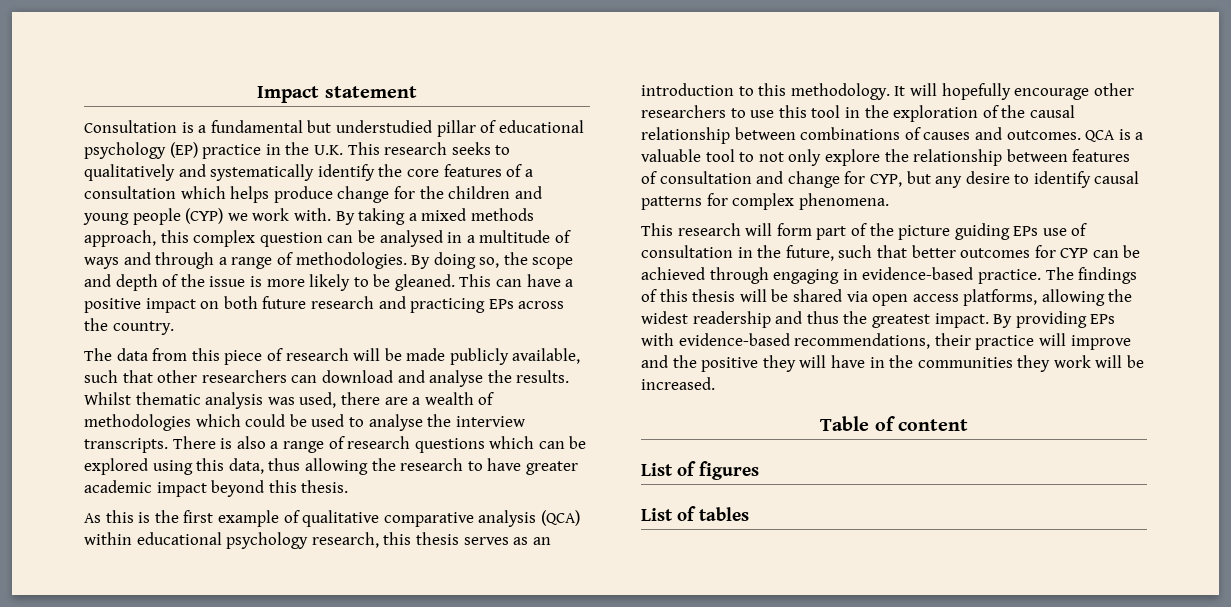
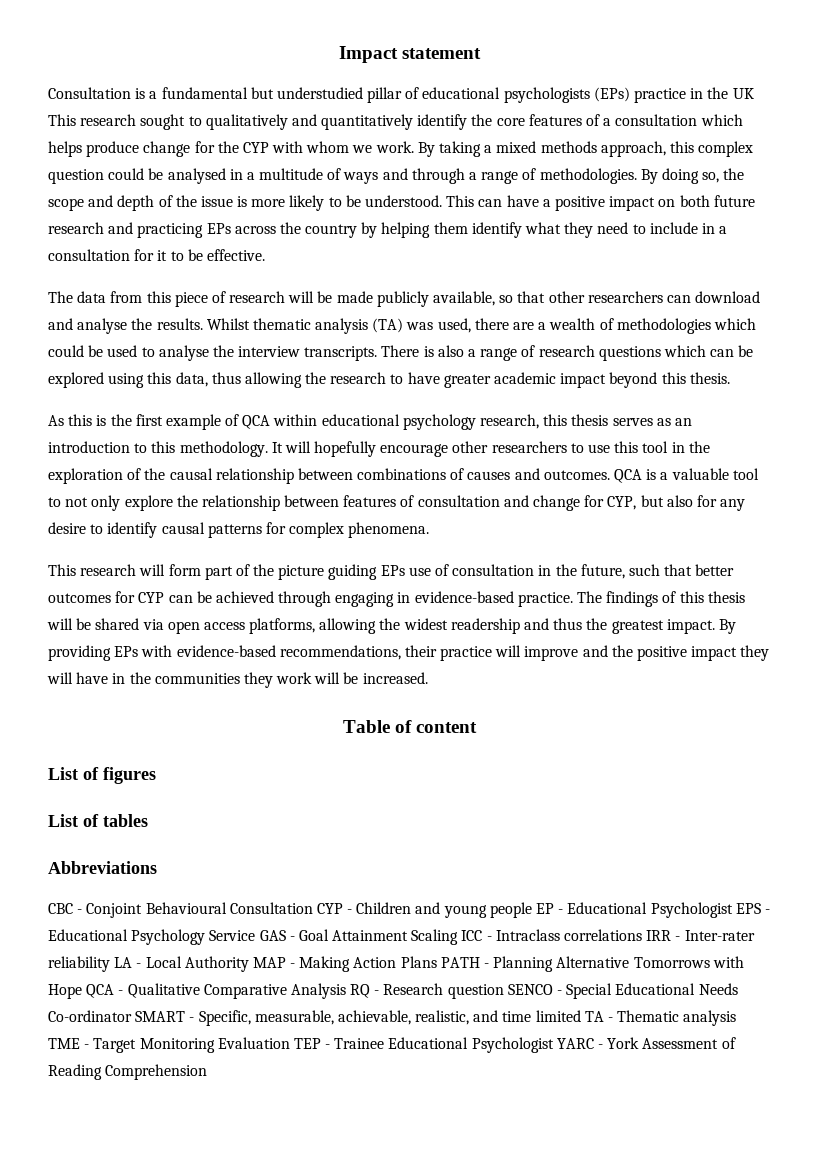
- Consultation is a fundamental but understudied pillar of educational psychology (EP) practice in the U.K. This research seeks to qualitatively and systematically identify the core features of a consultation which helps produce change for the children and young people (CYP) we work with.
+ Consultation is a fundamental but understudied pillar of educational psychologists (EPs) practice in the UK This research sought to qualitatively and quantitatively identify the core features of a consultation which helps produce change for the CYP with whom we work.
- By taking a mixed methods approach, this complex question can be analysed in a multitude of ways and through a range of methodologies.
+ By taking a mixed methods approach, this complex question could be analysed in a multitude of ways and through a range of methodologies.
- By doing so, the scope and depth of the issue is more likely to be gleaned.
+ By doing so, the scope and depth of the issue is more likely to be understood.
- This can have a positive impact on both future research and practicing EPs across the country.
+ This can have a positive impact on both future research and practicing EPs across the country by helping them identify what they need to include in a consultation for it to be effective.
- The data from this piece of research will be made publicly available, such that other researchers can download and analyse the results.
+ The data from this piece of research will be made publicly available, so that other researchers can download and analyse the results.
- Whilst thematic analysis was used, there are a wealth of methodologies which could be used to analyse the interview transcripts.
+ Whilst thematic analysis (TA) was used, there are a wealth of methodologies which could be used to analyse the interview transcripts.
- As this is the first example of qualitative comparative analysis (QCA) within educational psychology research, this thesis serves as an introduction to this methodology.
+ As this is the first example of QCA within educational psychology research, this thesis serves as an introduction to this methodology.
- QCA is a valuable tool to not only explore the relationship between features of consultation and change for CYP, but any desire to identify causal patterns for complex phenomena.
+ QCA is a valuable tool to not only explore the relationship between features of consultation and change for CYP, but also for any desire to identify causal patterns for complex phenomena.
- By providing EPs with evidence-based recommendations, their practice will improve and the positive they will have in the communities they work will be increased.
+ By providing EPs with evidence-based recommendations, their practice will improve and the positive impact they will have in the communities they work will be increased.
+ Abbreviations
+ CBC - Conjoint Behavioural Consultation CYP - Children and young people EP - Educational Psychologist EPS - Educational Psychology Service GAS - Goal Attainment Scaling ICC - Intraclass correlations IRR - Inter-rater reliability LA - Local Authority MAP - Making Action Plans PATH - Planning Alternative Tomorrows with Hope QCA - Qualitative Comparative Analysis RQ - Research question SENCO - Special Educational Needs Co-ordinator SMART - Specific, measurable, achievable, realistic, and time limited TA - Thematic analysis TME - Target Monitoring Evaluation TEP - Trainee Educational Psychologist YARC - York Assessment of Reading Comprehension

